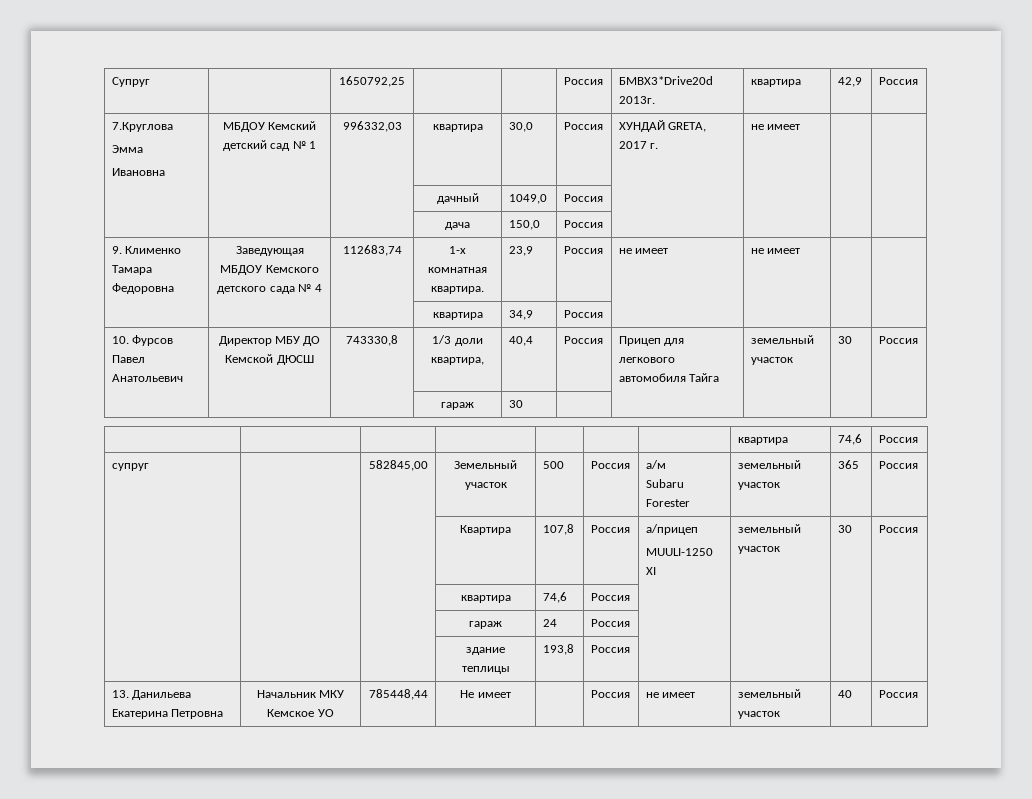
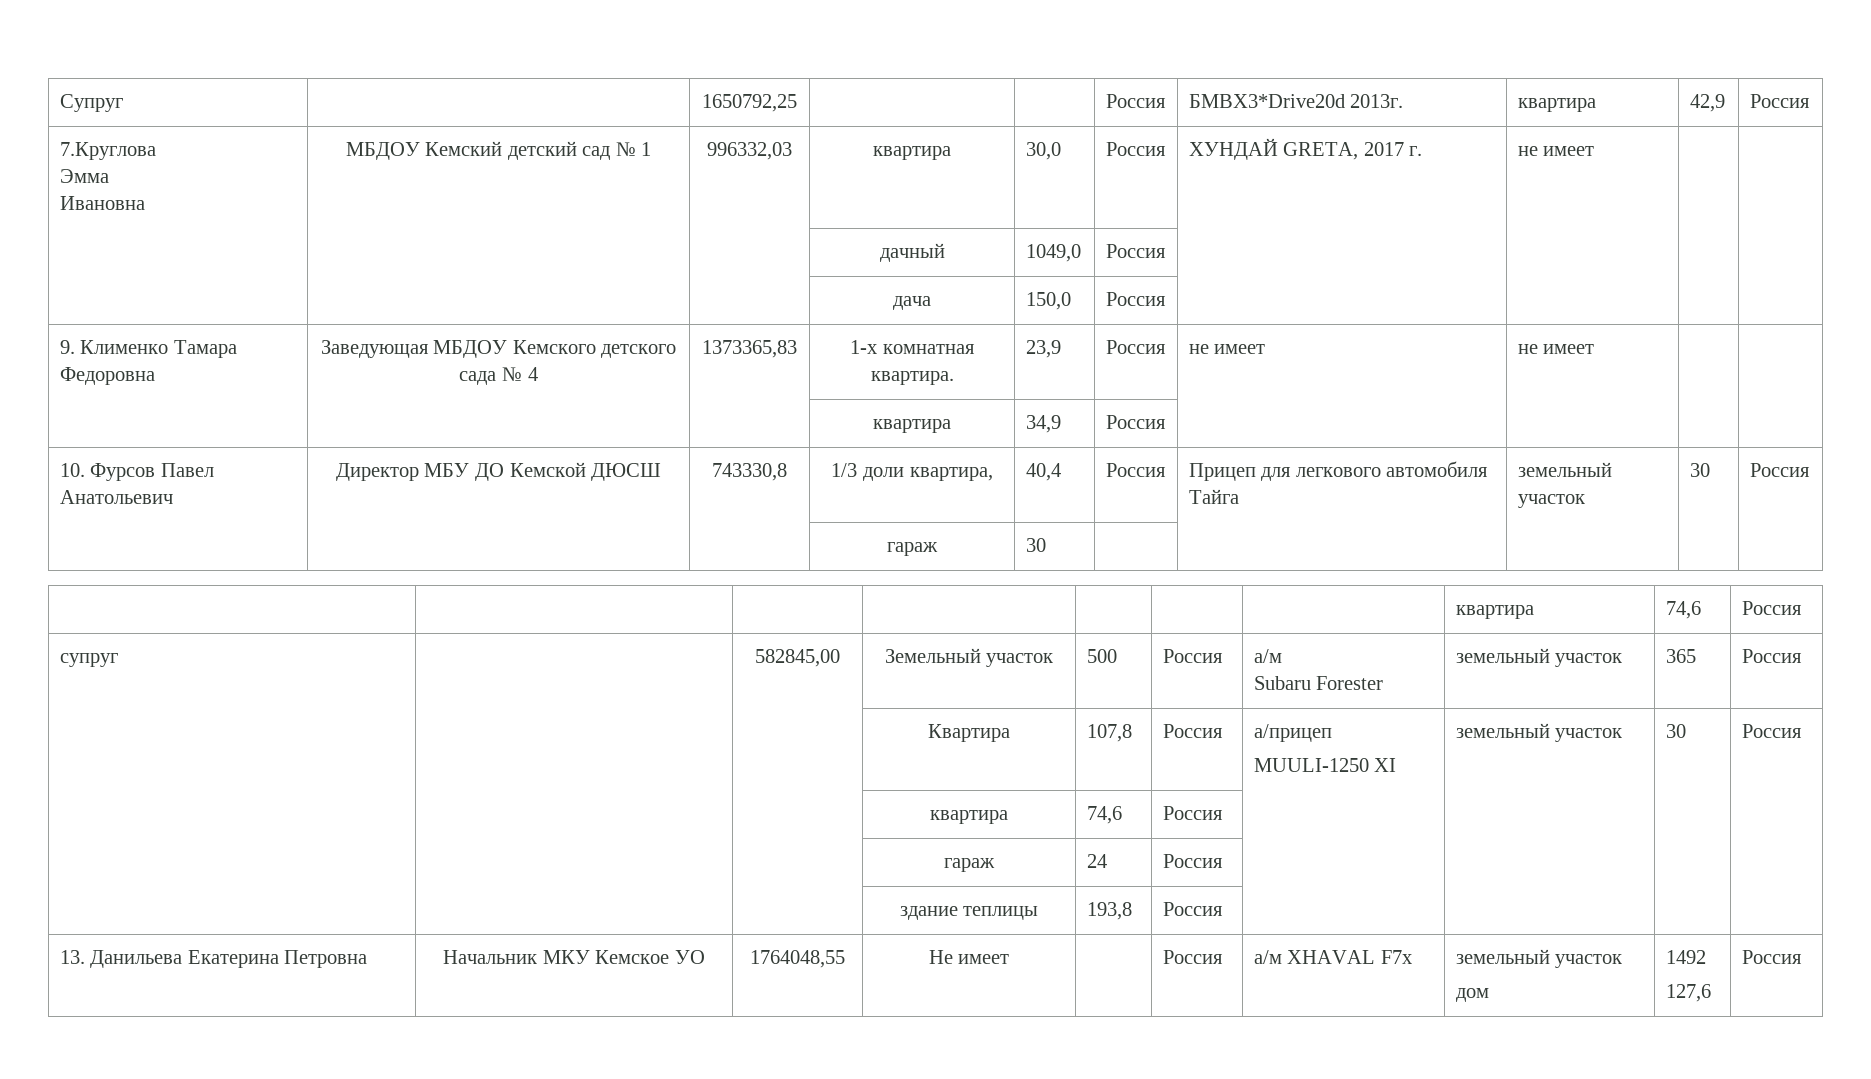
- 9. Клименко Тамара Федоровна | Заведующая МБДОУ Кемского детского сада № 4 | 112683,74 | 1-х комнатная квартира. | 23,9 | Россия | не имеет | не имеет | |
+ 9. Клименко Тамара Федоровна | Заведующая МБДОУ Кемского детского сада № 4 | 1373365,83 | 1-х комнатная квартира. | 23,9 | Россия | не имеет | не имеет | |
- 13. Данильева Екатерина Петровна | Начальник МКУ Кемское УО | 785448,44 | Не имеет | | Россия | не имеет | земельный участок | 40 | Россия
+ 13. Данильева Екатерина Петровна | Начальник МКУ Кемское УО | 1764048,55 | Не имеет | | Россия | а/м XHAVAL F7x | земельный участок
+ дом | 1492
+ 127,6 | Россия

